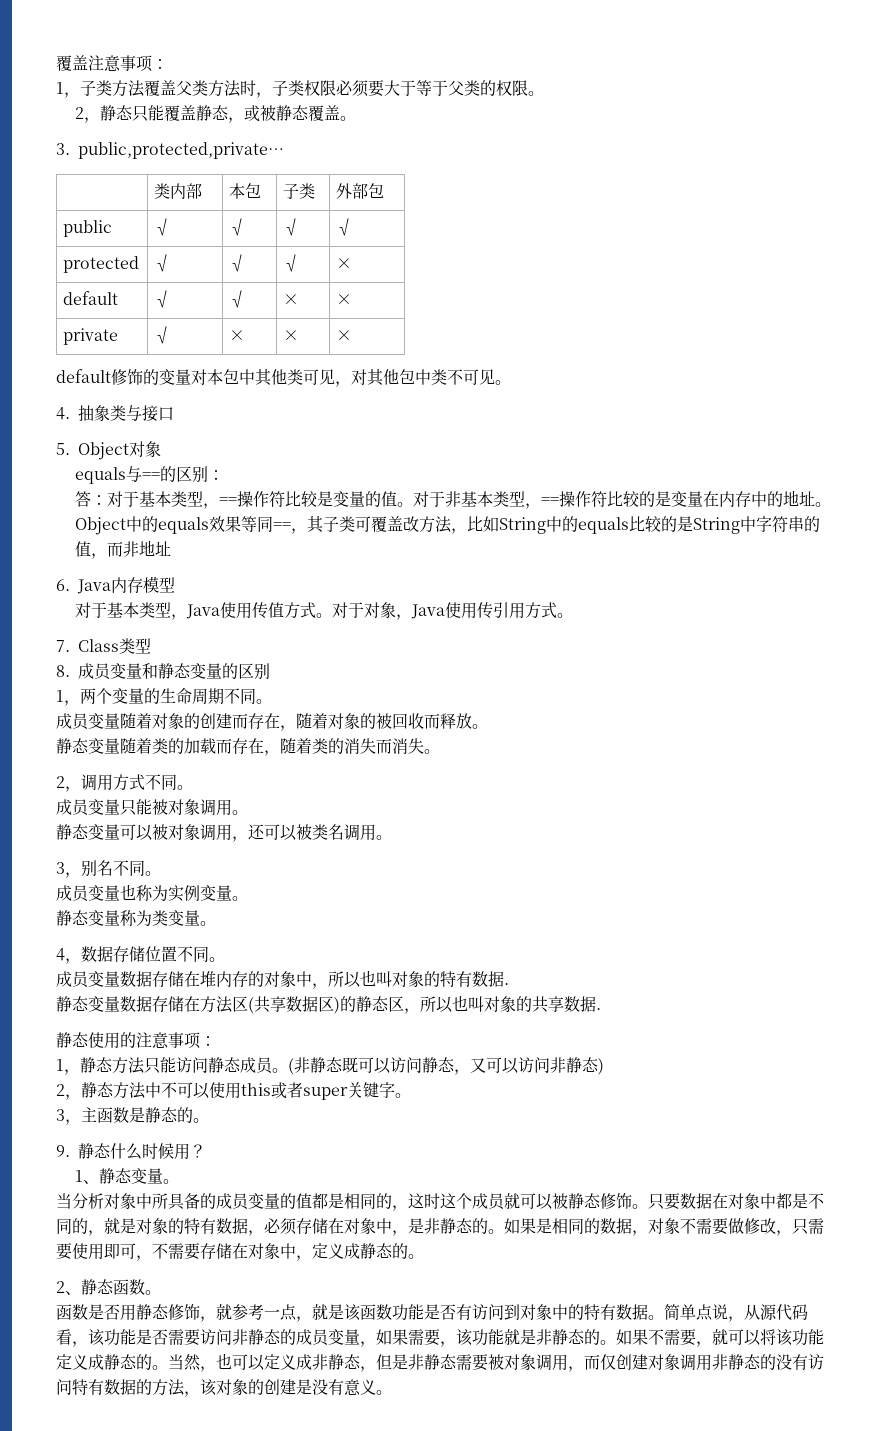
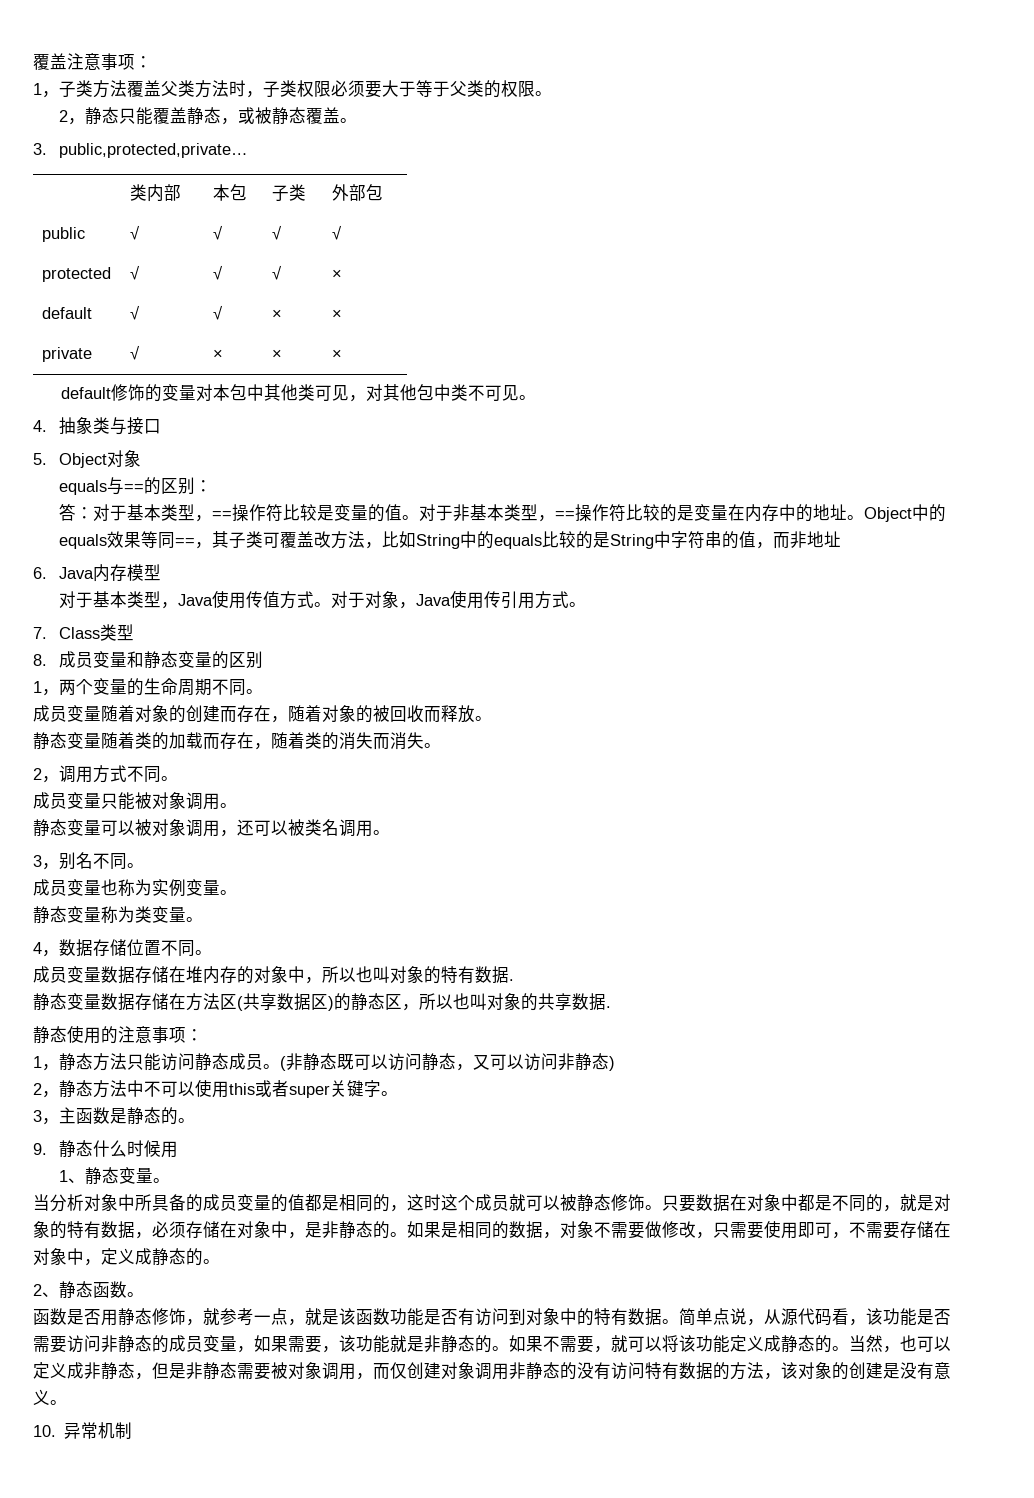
- 9.静态什么时候用？
+ 9.静态什么时候用
+ 10.异常机制

